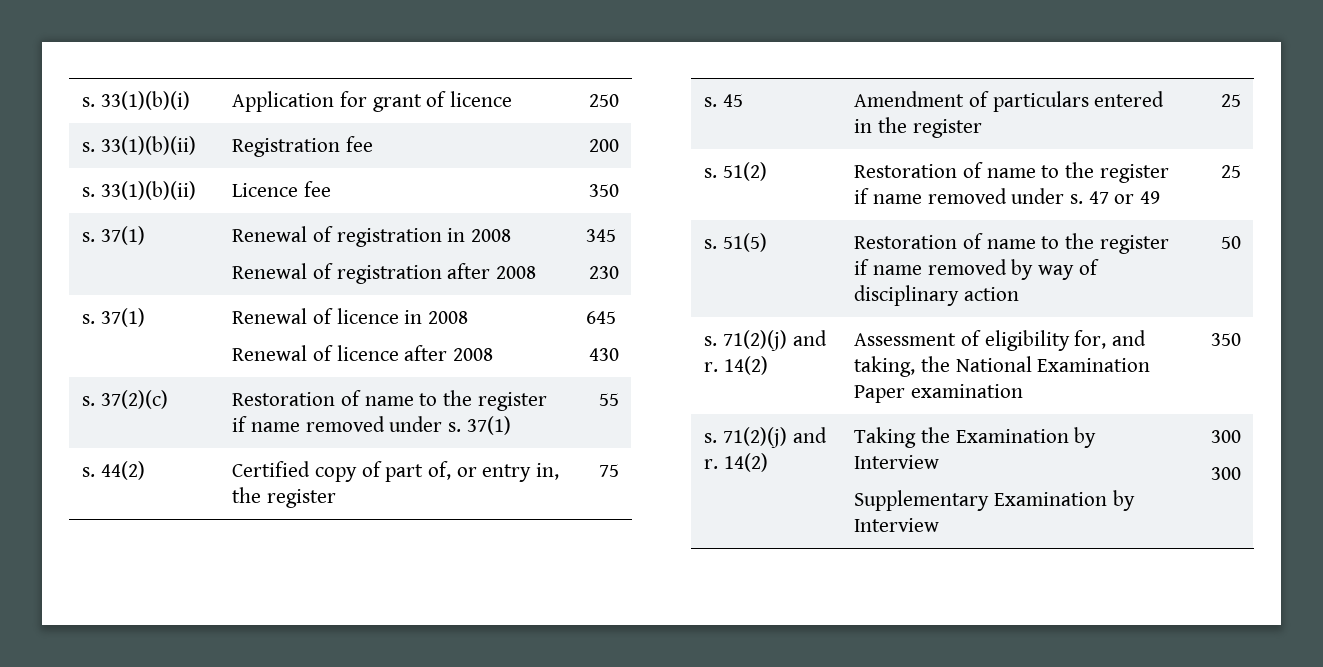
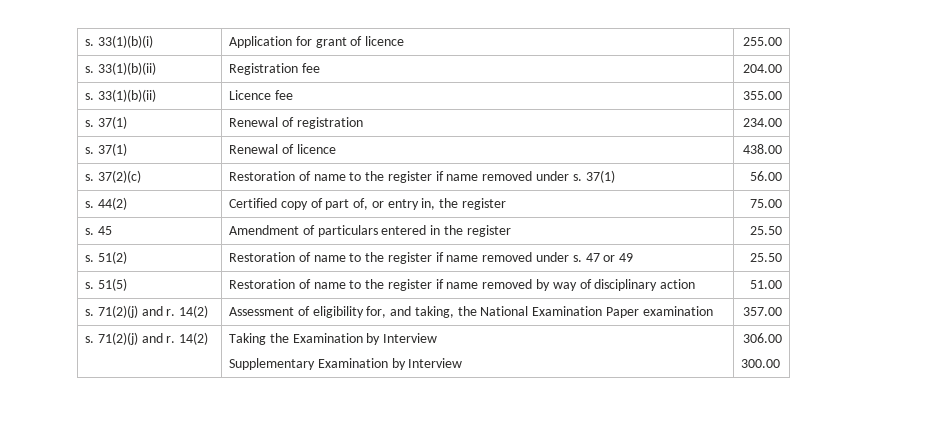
- s. 33(1)(b)(i) | Application for grant of licence | 250
+ s. 33(1)(b)(i) | Application for grant of licence | 255.00
- s. 33(1)(b)(ii) | Registration fee | 200
+ s. 33(1)(b)(ii) | Registration fee | 204.00
- s. 33(1)(b)(ii) | Licence fee | 350
+ s. 33(1)(b)(ii) | Licence fee | 355.00
- s. 37(1) | Renewal of registration in 2008
- Renewal of registration after 2008 | 345
- 230
+ s. 37(1) | Renewal of registration | 234.00
- s. 37(1) | Renewal of licence in 2008
- Renewal of licence after 2008 | 645
- 430
+ s. 37(1) | Renewal of licence | 438.00
- s. 37(2)(c) | Restoration of name to the register if name removed under s. 37(1) | 55
+ s. 37(2)(c) | Restoration of name to the register if name removed under s. 37(1) | 56.00
- s. 44(2) | Certified copy of part of, or entry in, the register | 75
+ s. 44(2) | Certified copy of part of, or entry in, the register | 75.00
- s. 45 | Amendment of particulars entered in the register | 25
+ s. 45 | Amendment of particulars entered in the register | 25.50
- s. 51(2) | Restoration of name to the register if name removed under s. 47 or 49 | 25
+ s. 51(2) | Restoration of name to the register if name removed under s. 47 or 49 | 25.50
- s. 51(5) | Restoration of name to the register if name removed by way of disciplinary action | 50
+ s. 51(5) | Restoration of name to the register if name removed by way of disciplinary action | 51.00
- s. 71(2)(j) and r. 14(2) | Assessment of eligibility for, and taking, the National Examination Paper examination | 350
+ s. 71(2)(j) and r. 14(2) | Assessment of eligibility for, and taking, the National Examination Paper examination | 357.00
  s. 71(2)(j) and r. 14(2) | Taking the Examination by Interview
- Supplementary Examination by Interview | 300
- 300
+ Supplementary Examination by Interview | 306.00
+ 300.00

